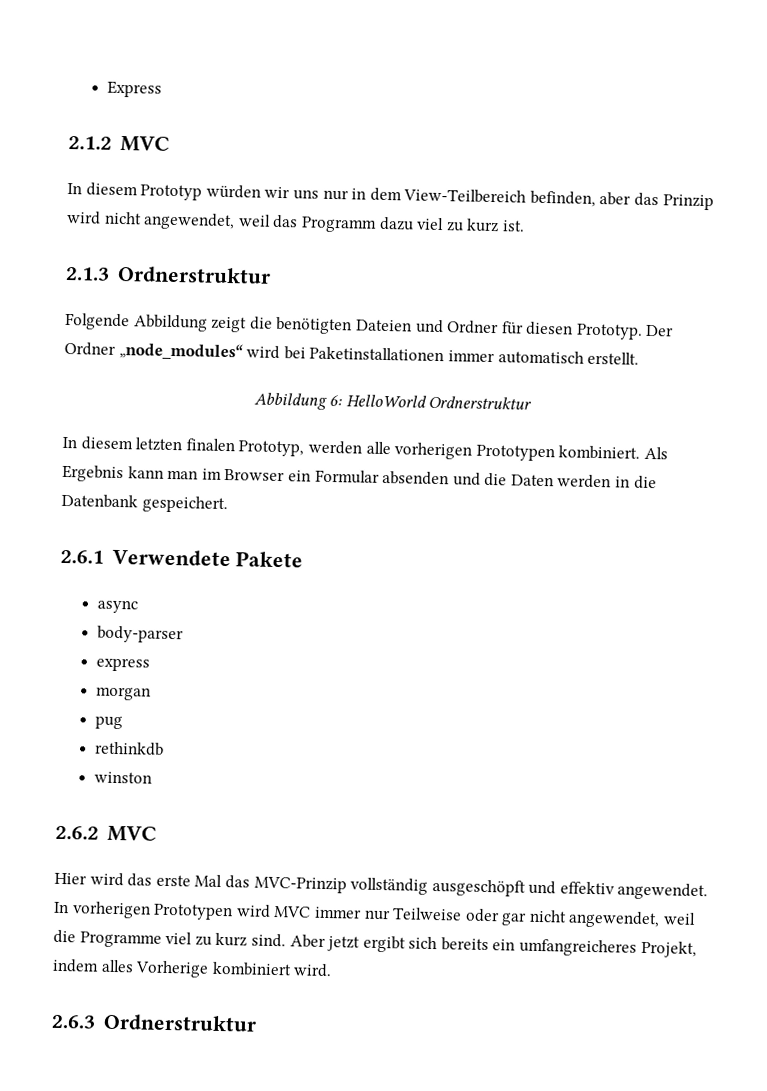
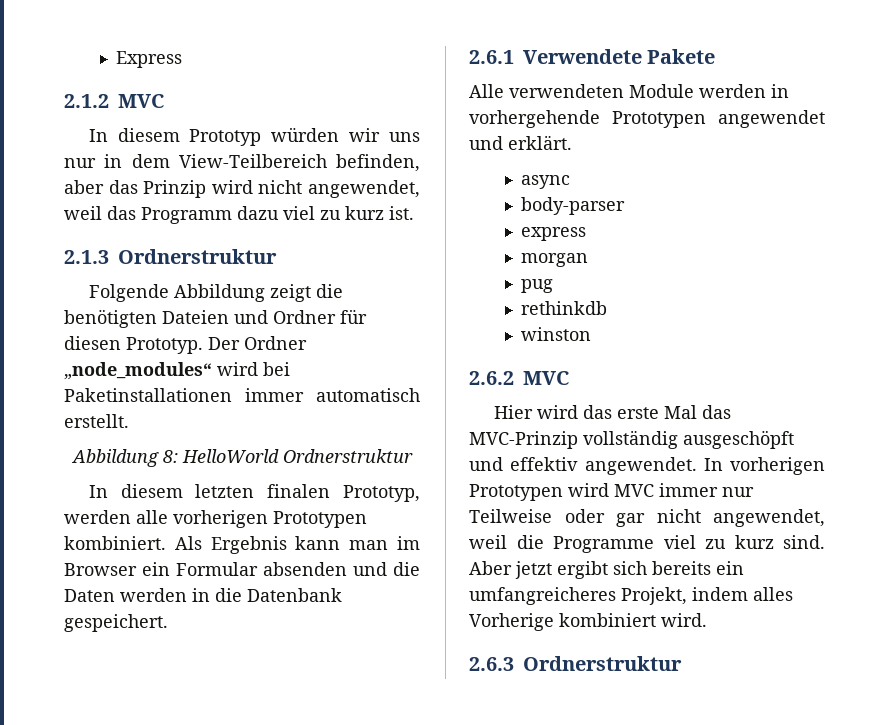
- Abbildung 6: HelloWorld Ordnerstruktur
+ Abbildung 8: HelloWorld Ordnerstruktur
+ Alle verwendeten Module werden in vorhergehende Prototypen angewendet und erklärt.

